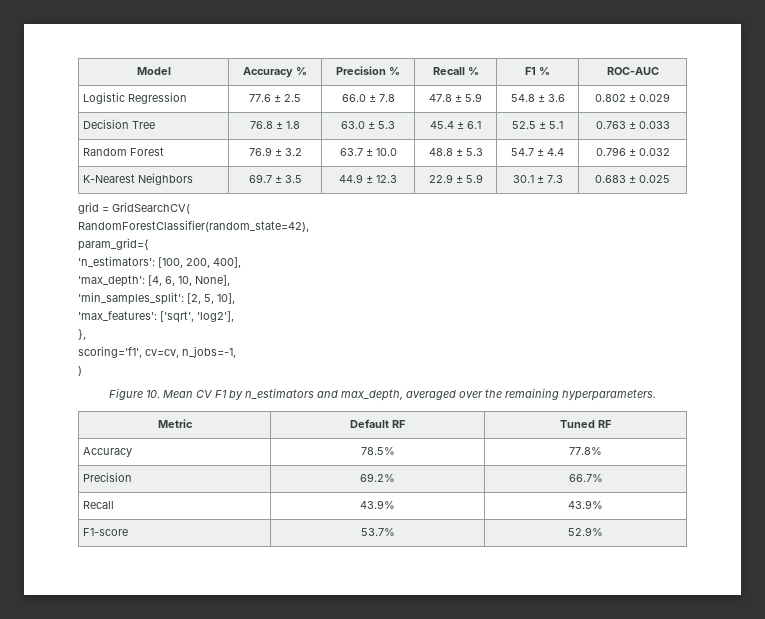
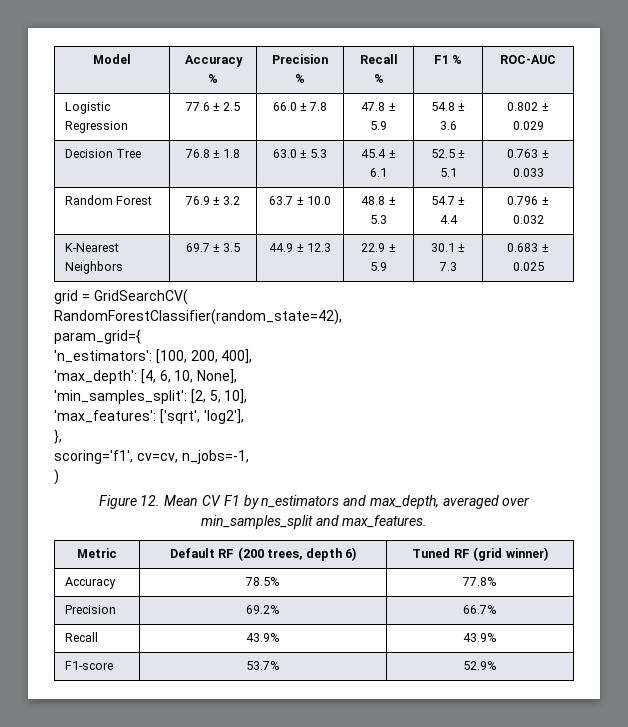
- Figure 10. Mean CV F1 by n_estimators and max_depth, averaged over the remaining hyperparameters.
+ Figure 12. Mean CV F1 by n_estimators and max_depth, averaged over min_samples_split and max_features.
- Metric | Default RF | Tuned RF
+ Metric | Default RF (200 trees, depth 6) | Tuned RF (grid winner)

